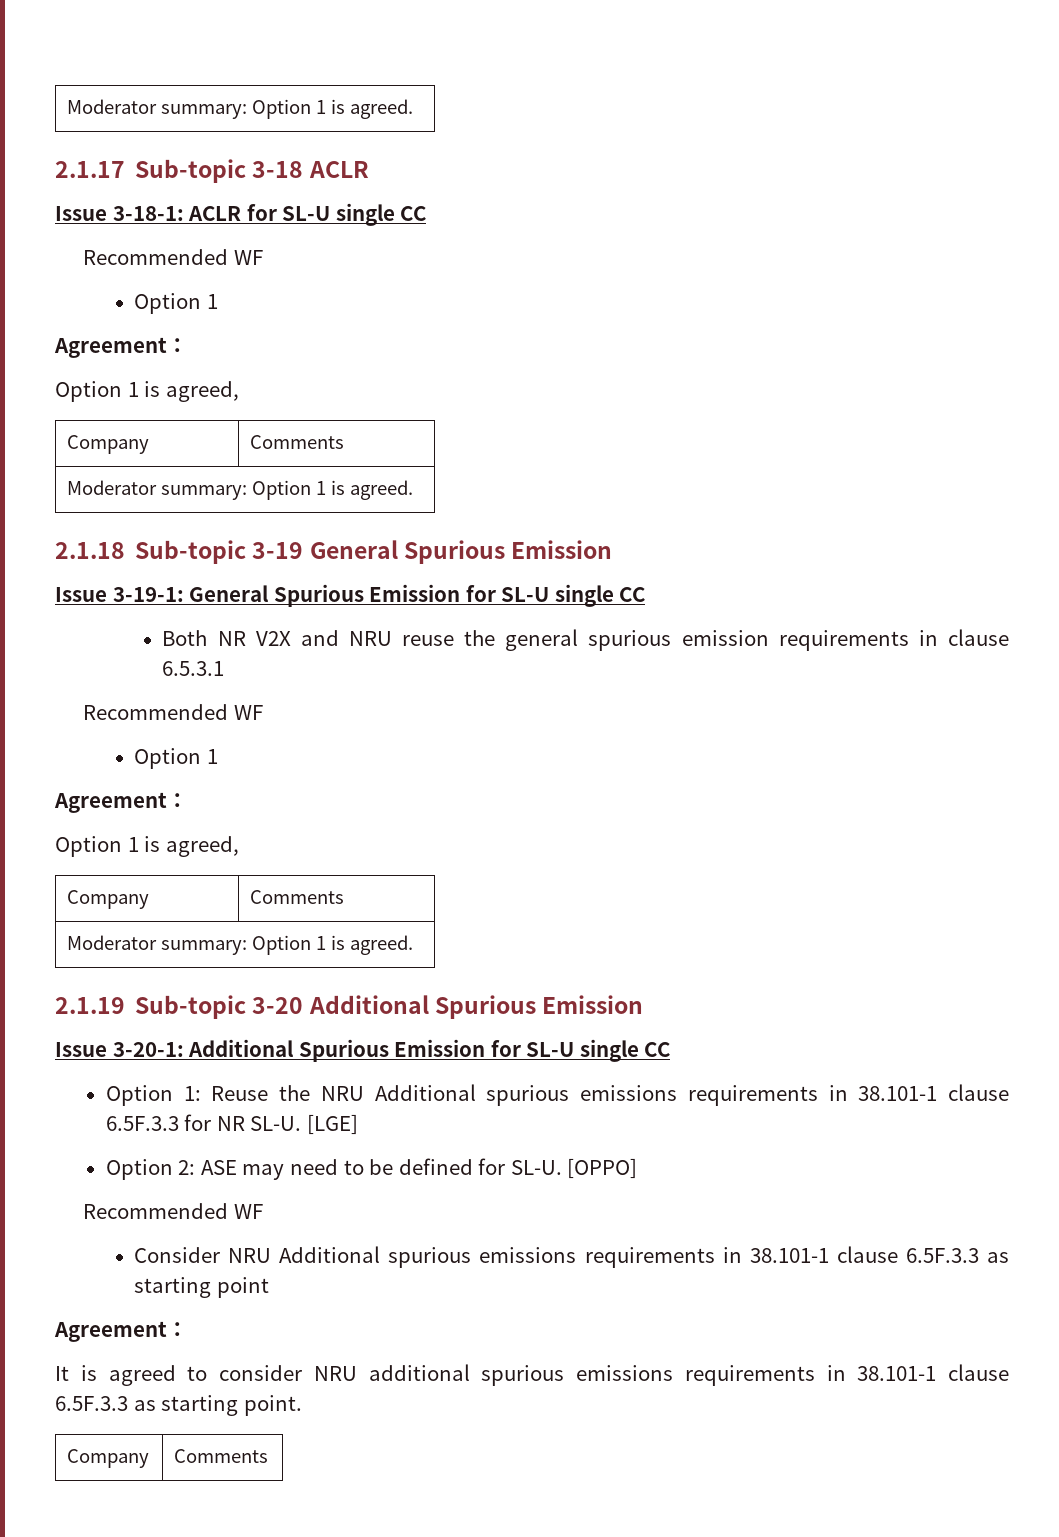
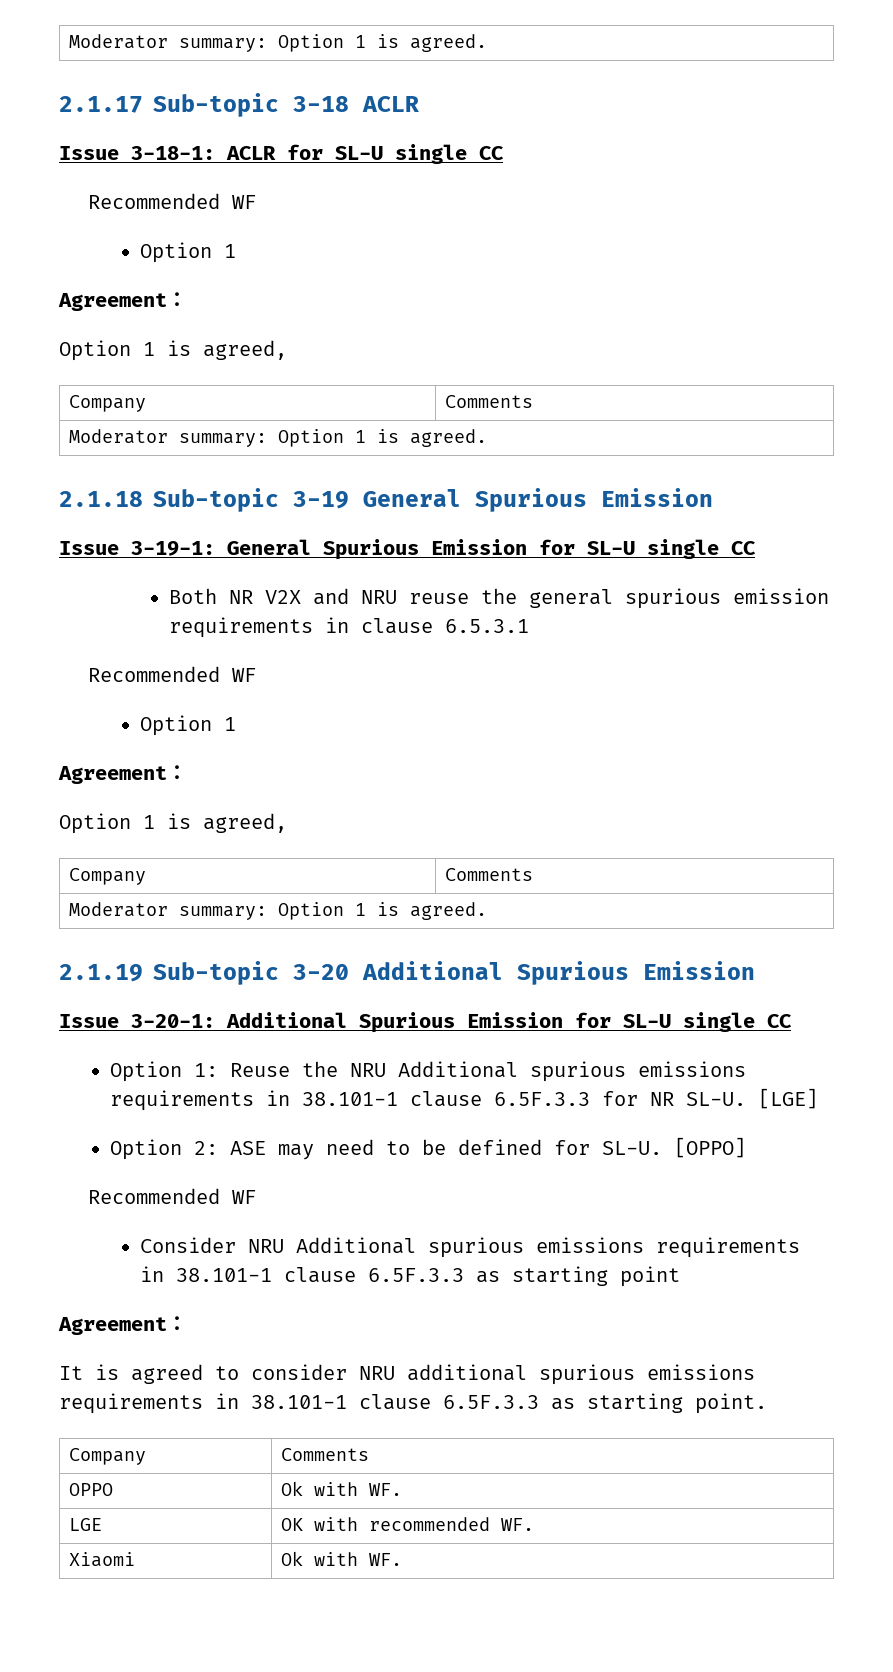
+ OPPO | Ok with WF.
+ LGE | OK with recommended WF.
+ Xiaomi | Ok with WF.

